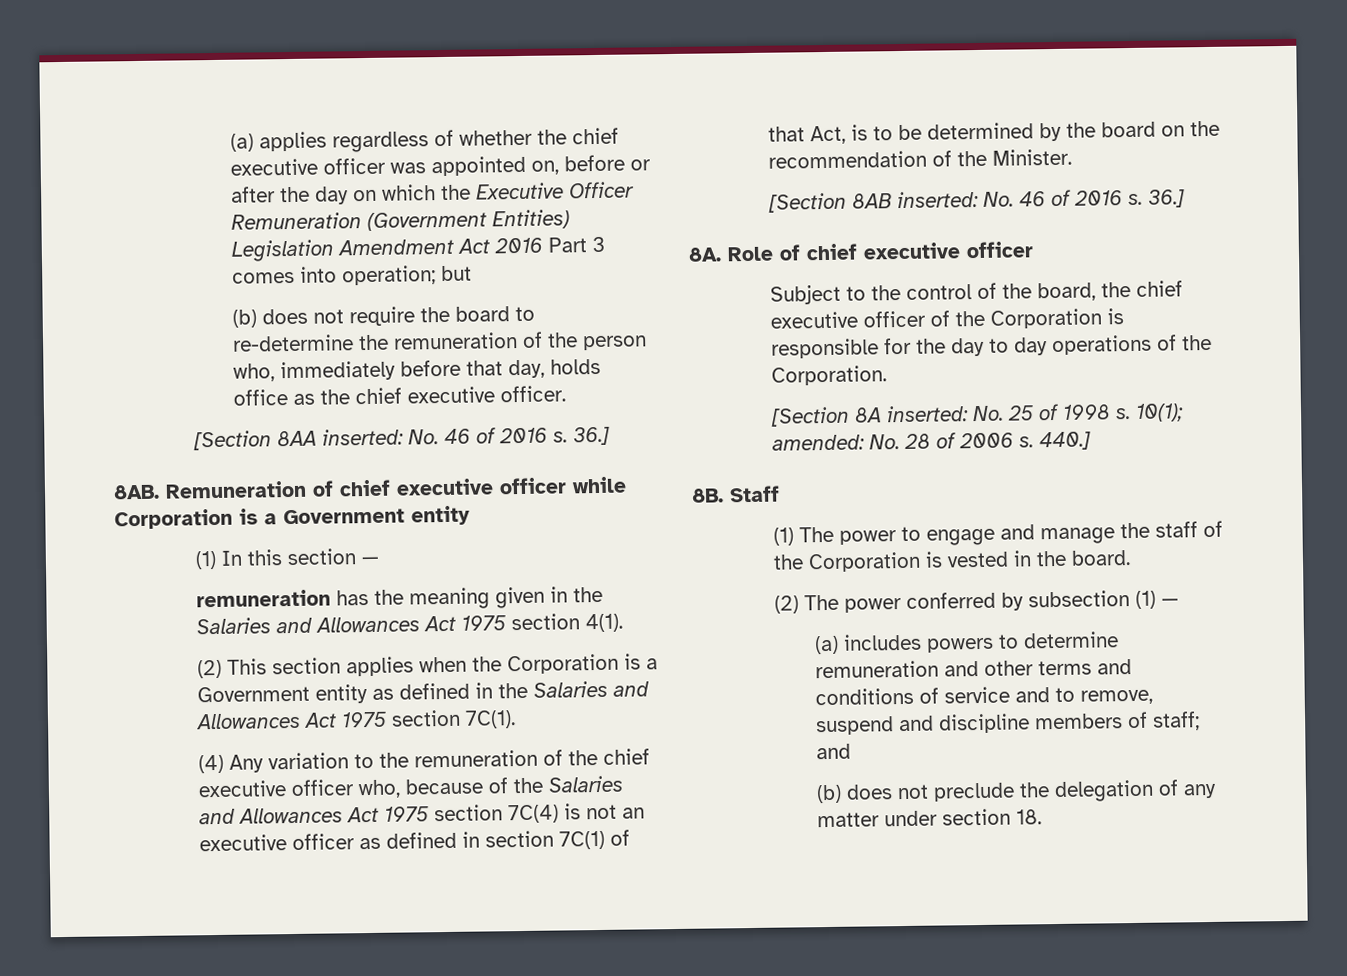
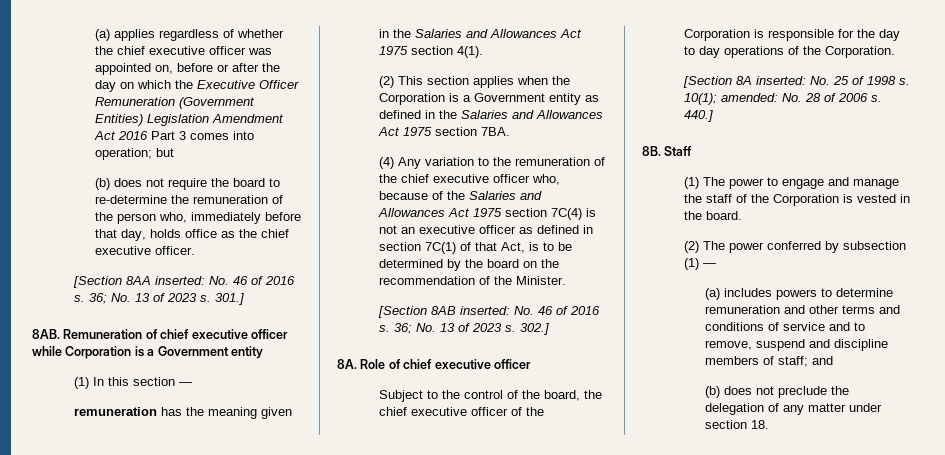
- [Section 8AA inserted: No. 46 of 2016 s. 36.]
+ [Section 8AA inserted: No. 46 of 2016 s. 36; No. 13 of 2023 s. 301.]
- (2) This section applies when the Corporation is a Government entity as defined in the Salaries and Allowances Act 1975 section 7C(1).
+ (2) This section applies when the Corporation is a Government entity as defined in the Salaries and Allowances Act 1975 section 7BA.
- [Section 8AB inserted: No. 46 of 2016 s. 36.]
+ [Section 8AB inserted: No. 46 of 2016 s. 36; No. 13 of 2023 s. 302.]

